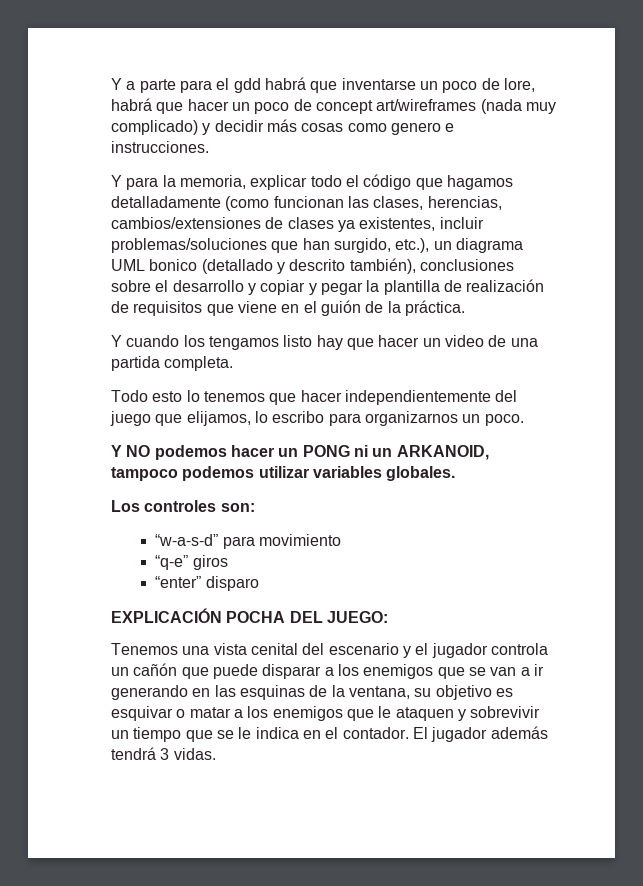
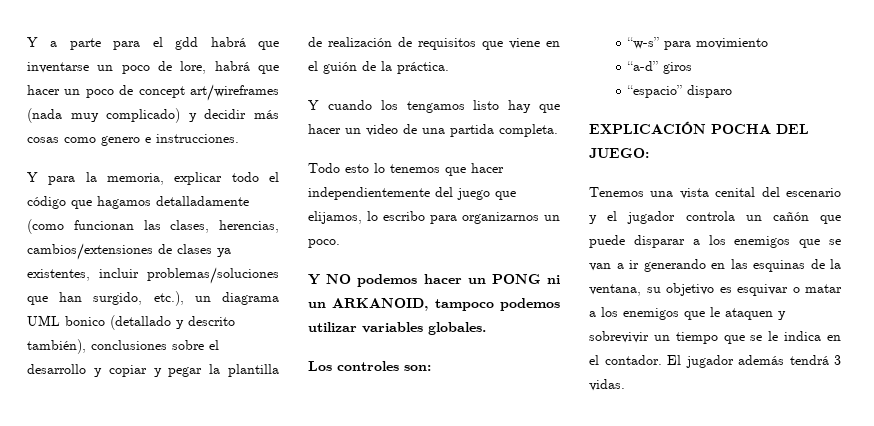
- “w-a-s-d” para movimiento
+ “w-s” para movimiento
- “q-e” giros
+ “a-d” giros
- “enter” disparo
+ “espacio” disparo

